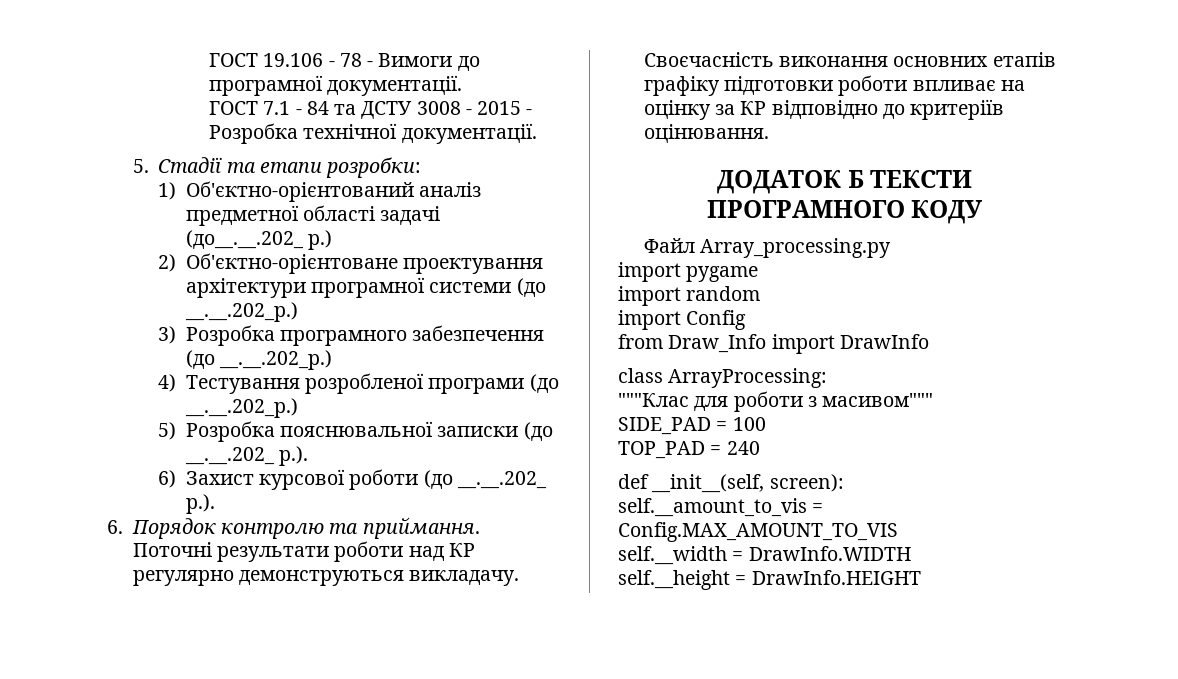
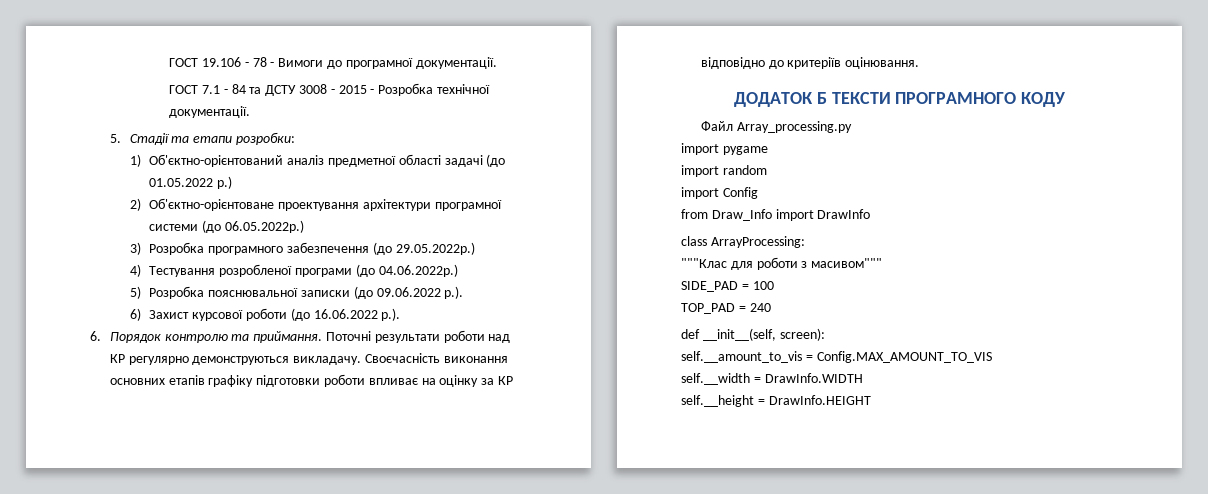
- 1) Об'єктно-орієнтований аналіз предметної області задачі (до__.__.202_ р.)
+ 1) Об'єктно-орієнтований аналіз предметної області задачі (до 01.05.2022 р.)
- 2) Об'єктно-орієнтоване проектування архітектури програмної системи (до __.__.202_р.)
+ 2) Об'єктно-орієнтоване проектування архітектури програмної системи (до 06.05.2022р.)
- 3) Розробка програмного забезпечення (до __.__.202_р.)
+ 3) Розробка програмного забезпечення (до 29.05.2022р.)
- 4) Тестування розробленої програми (до __.__.202_р.)
+ 4) Тестування розробленої програми (до 04.06.2022р.)
- 5) Розробка пояснювальної записки (до __.__.202_ р.).
+ 5) Розробка пояснювальної записки (до 09.06.2022 р.).
- 6) Захист курсової роботи (до __.__.202_ р.).
+ 6) Захист курсової роботи (до 16.06.2022 р.).

